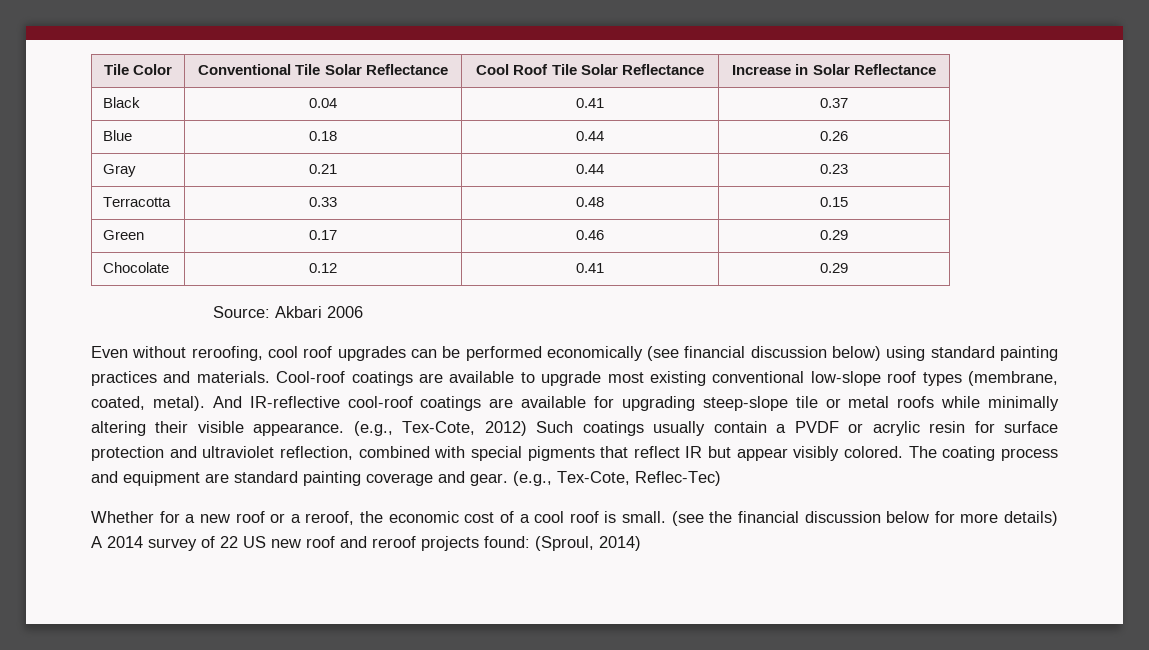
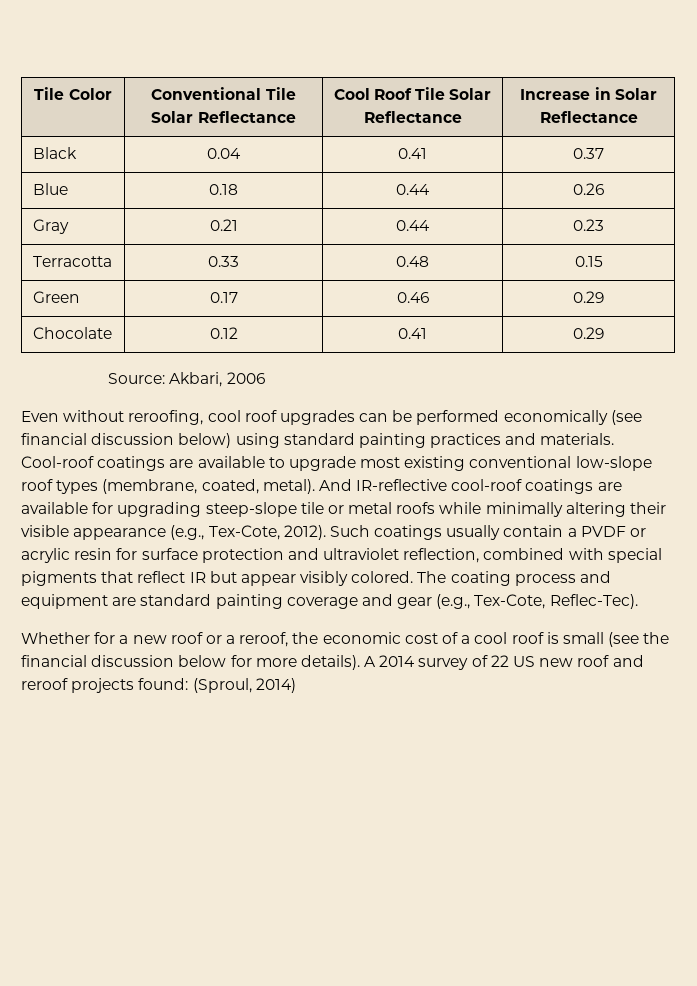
- Source: Akbari 2006
+ Source: Akbari, 2006
- And IR-reflective cool-roof coatings are available for upgrading steep-slope tile or metal roofs while minimally altering their visible appearance. (e.g., Tex-Cote, 2012) Such coatings usually contain a PVDF or acrylic resin for surface protection and ultraviolet reflection, combined with special pigments that reflect IR but appear visibly colored.
+ And IR-reflective cool-roof coatings are available for upgrading steep-slope tile or metal roofs while minimally altering their visible appearance (e.g., Tex-Cote, 2012). Such coatings usually contain a PVDF or acrylic resin for surface protection and ultraviolet reflection, combined with special pigments that reflect IR but appear visibly colored.
- The coating process and equipment are standard painting coverage and gear. (e.g., Tex-Cote, Reflec-Tec)
+ The coating process and equipment are standard painting coverage and gear (e.g., Tex-Cote, Reflec-Tec).
- Whether for a new roof or a reroof, the economic cost of a cool roof is small. (see the financial discussion below for more details) A 2014 survey of 22 US new roof and reroof projects found: (Sproul, 2014)
+ Whether for a new roof or a reroof, the economic cost of a cool roof is small (see the financial discussion below for more details). A 2014 survey of 22 US new roof and reroof projects found: (Sproul, 2014)

